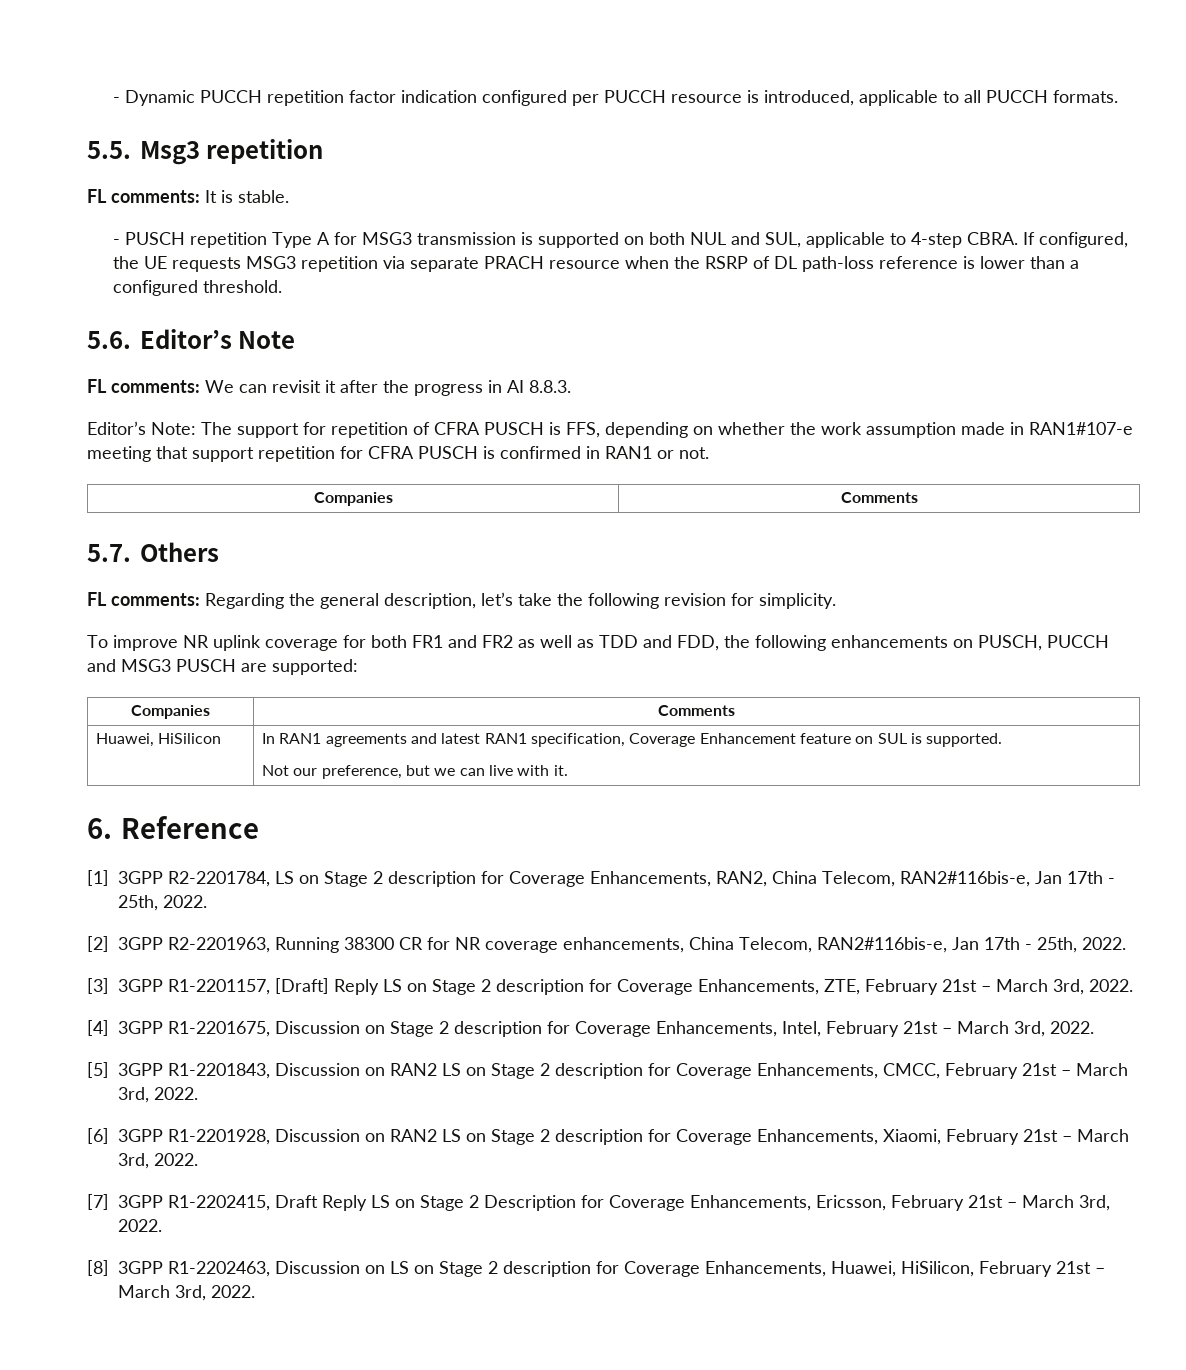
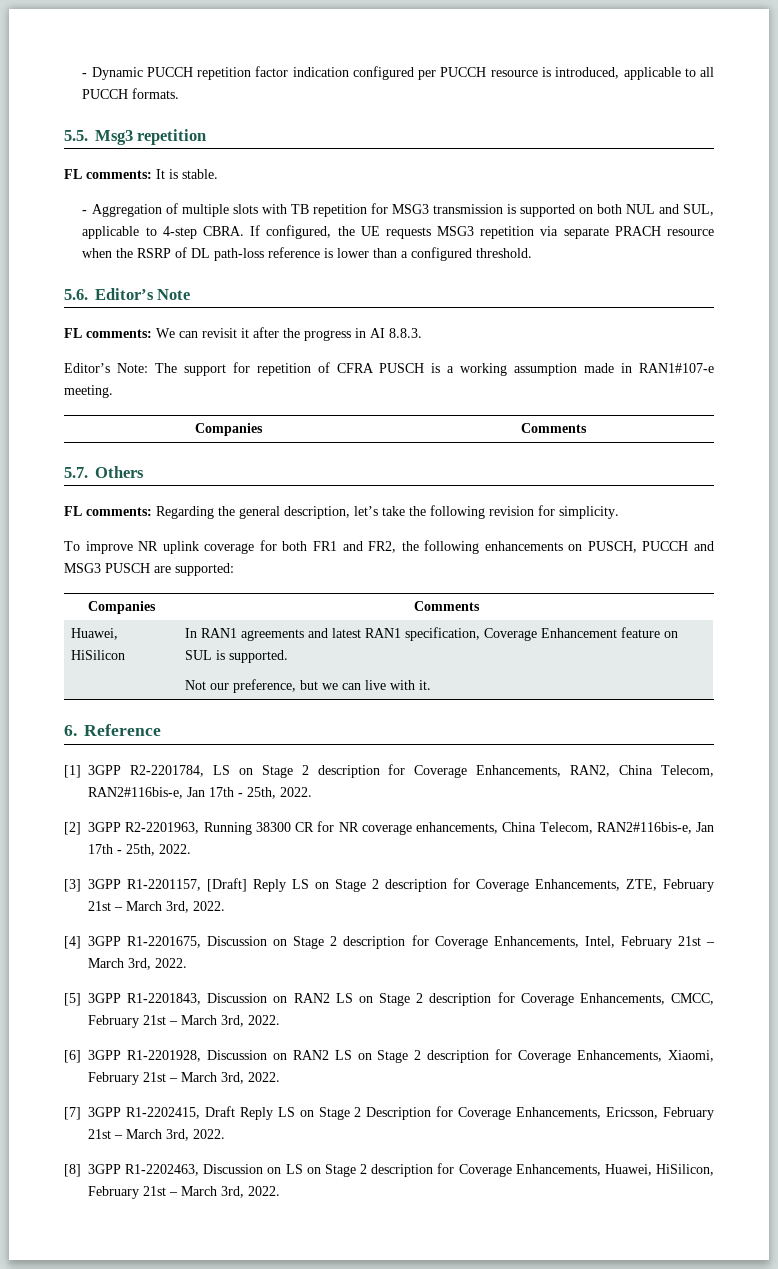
- - PUSCH repetition Type A for MSG3 transmission is supported on both NUL and SUL, applicable to 4-step CBRA.
+ - Aggregation of multiple slots with TB repetition for MSG3 transmission is supported on both NUL and SUL, applicable to 4-step CBRA.
- Editor’s Note: The support for repetition of CFRA PUSCH is FFS, depending on whether the work assumption made in RAN1#107-e meeting that support repetition for CFRA PUSCH is confirmed in RAN1 or not.
+ Editor’s Note: The support for repetition of CFRA PUSCH is a working assumption made in RAN1#107-e meeting.
- To improve NR uplink coverage for both FR1 and FR2 as well as TDD and FDD, the following enhancements on PUSCH, PUCCH and MSG3 PUSCH are supported:
+ To improve NR uplink coverage for both FR1 and FR2, the following enhancements on PUSCH, PUCCH and MSG3 PUSCH are supported:

